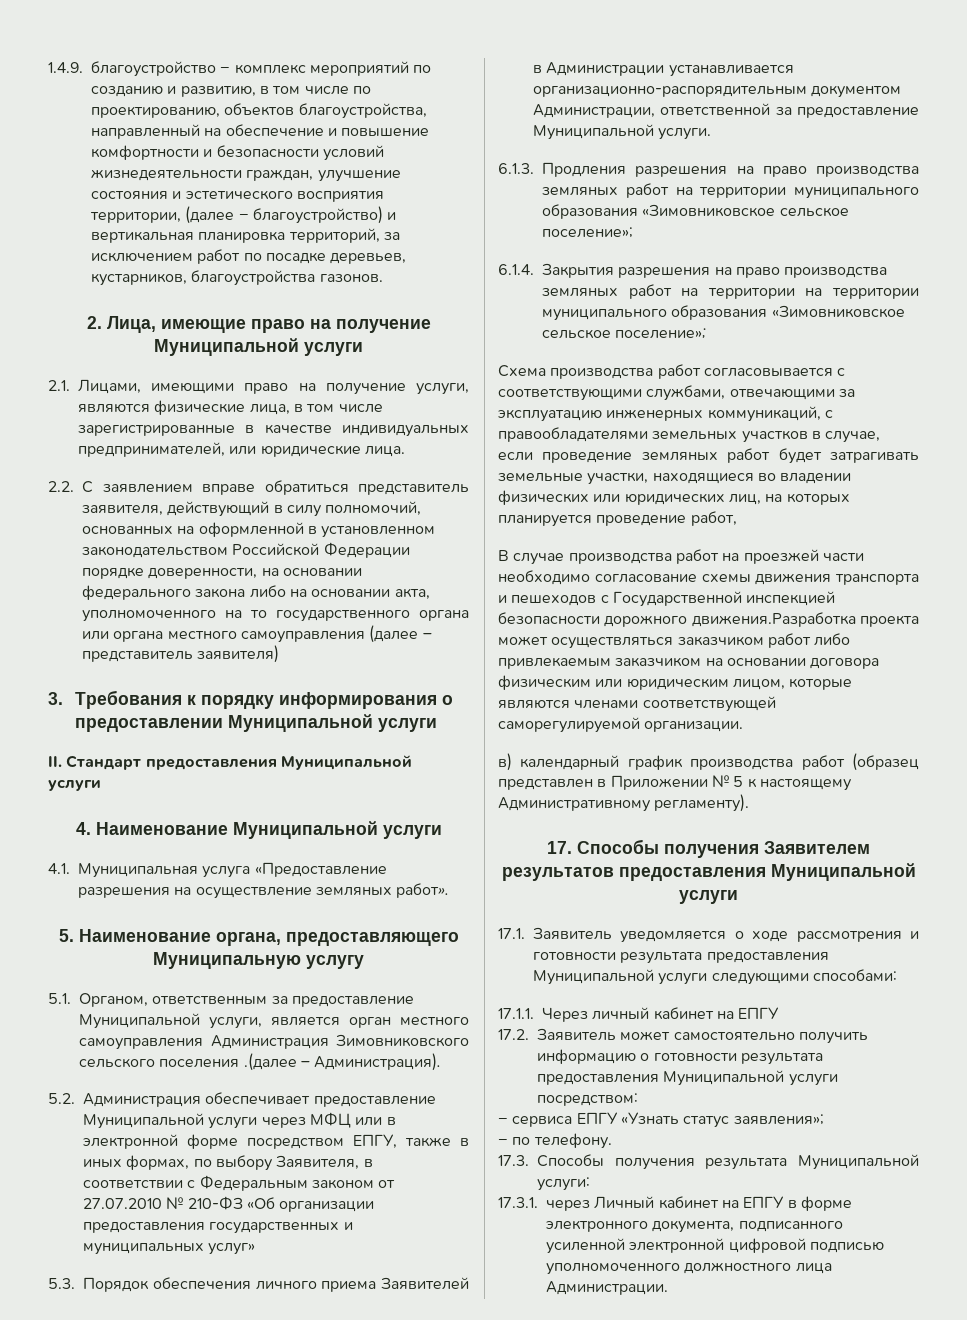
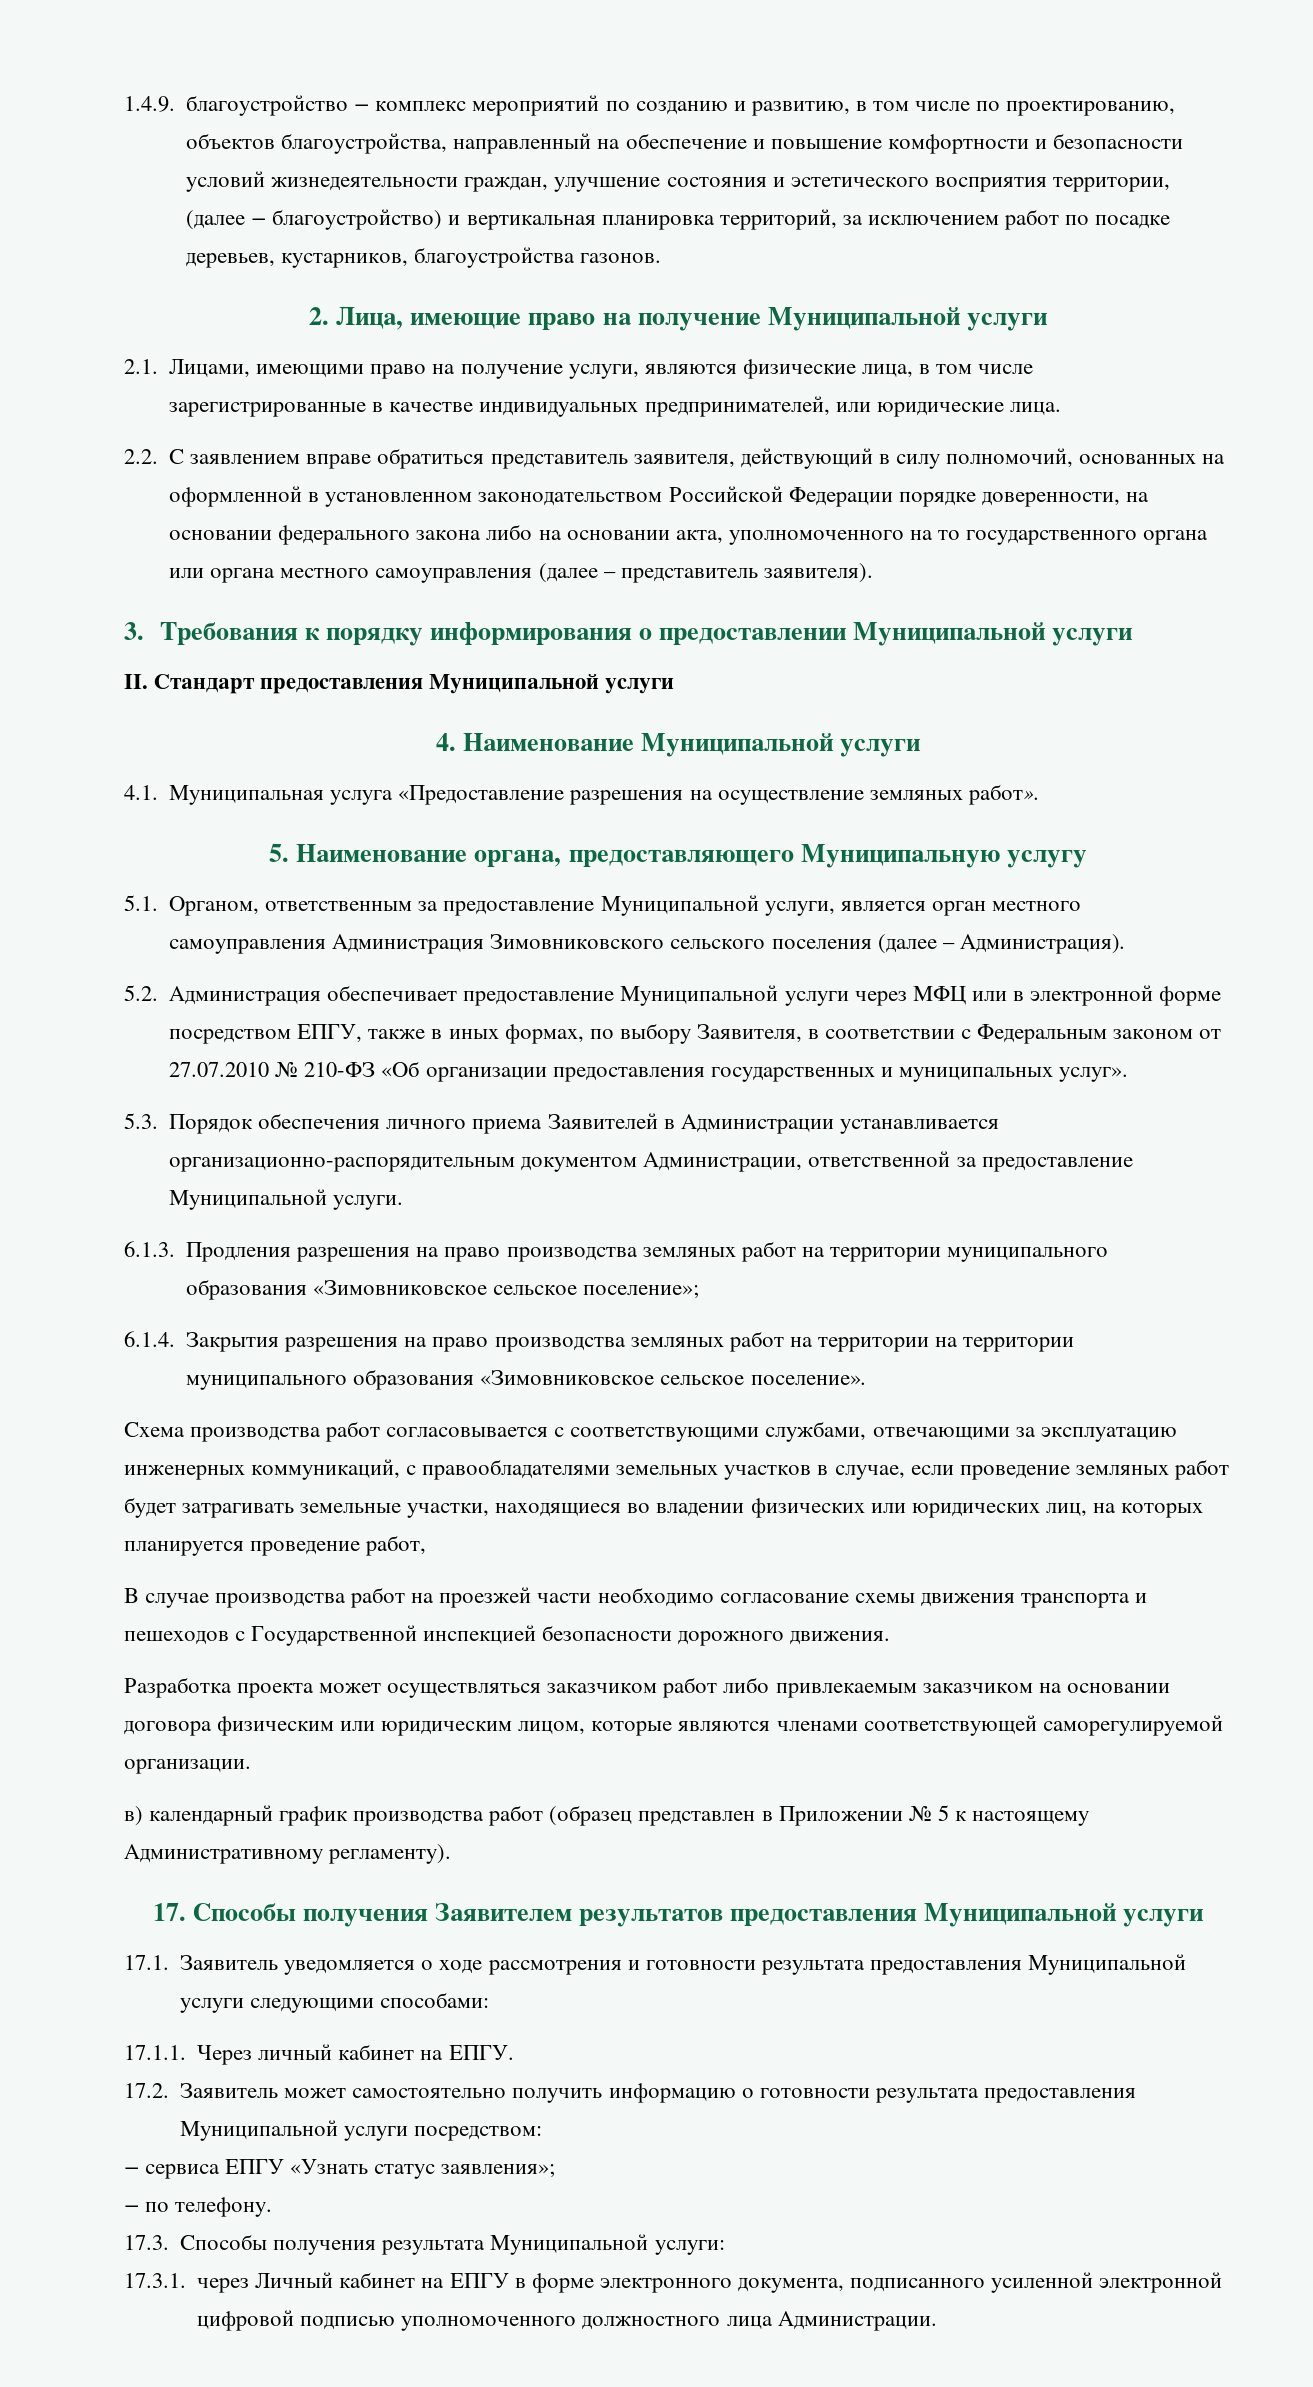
- 2.2. С заявлением вправе обратиться представитель заявителя, действующий в силу полномочий, основанных на оформленной в установленном законодательством Российской Федерации порядке доверенности, на основании федерального закона либо на основании акта, уполномоченного на то государственного органа или органа местного самоуправления (далее – представитель заявителя)
+ 2.2. С заявлением вправе обратиться представитель заявителя, действующий в силу полномочий, основанных на оформленной в установленном законодательством Российской Федерации порядке доверенности, на основании федерального закона либо на основании акта, уполномоченного на то государственного органа или органа местного самоуправления (далее – представитель заявителя).
- 5.1. Органом, ответственным за предоставление Муниципальной услуги, является орган местного самоуправления Администрация Зимовниковского сельского поселения .(далее – Администрация).
+ 5.1. Органом, ответственным за предоставление Муниципальной услуги, является орган местного самоуправления Администрация Зимовниковского сельского поселения (далее – Администрация).
- 5.2. Администрация обеспечивает предоставление Муниципальной услуги через МФЦ или в электронной форме посредством ЕПГУ, также в иных формах, по выбору Заявителя, в соответствии с Федеральным законом от 27.07.2010 № 210-ФЗ «Об организации предоставления государственных и муниципальных услуг»
+ 5.2. Администрация обеспечивает предоставление Муниципальной услуги через МФЦ или в электронной форме посредством ЕПГУ, также в иных формах, по выбору Заявителя, в соответствии с Федеральным законом от 27.07.2010 № 210-ФЗ «Об организации предоставления государственных и муниципальных услуг».
- 6.1.4. Закрытия разрешения на право производства земляных работ на территории на территории муниципального образования «Зимовниковское сельское поселение»;
+ 6.1.4. Закрытия разрешения на право производства земляных работ на территории на территории муниципального образования «Зимовниковское сельское поселение».
- В случае производства работ на проезжей части необходимо согласование схемы движения транспорта и пешеходов с Государственной инспекцией безопасности дорожного движения.Разработка проекта может осуществляться заказчиком работ либо привлекаемым заказчиком на основании договора физическим или юридическим лицом, которые являются членами соответствующей саморегулируемой организации.
+ В случае производства работ на проезжей части необходимо согласование схемы движения транспорта и пешеходов с Государственной инспекцией безопасности дорожного движения.
+ Разработка проекта может осуществляться заказчиком работ либо привлекаемым заказчиком на основании договора физическим или юридическим лицом, которые являются членами соответствующей саморегулируемой организации.
- 17.1.1. Через личный кабинет на ЕПГУ
+ 17.1.1. Через личный кабинет на ЕПГУ.

